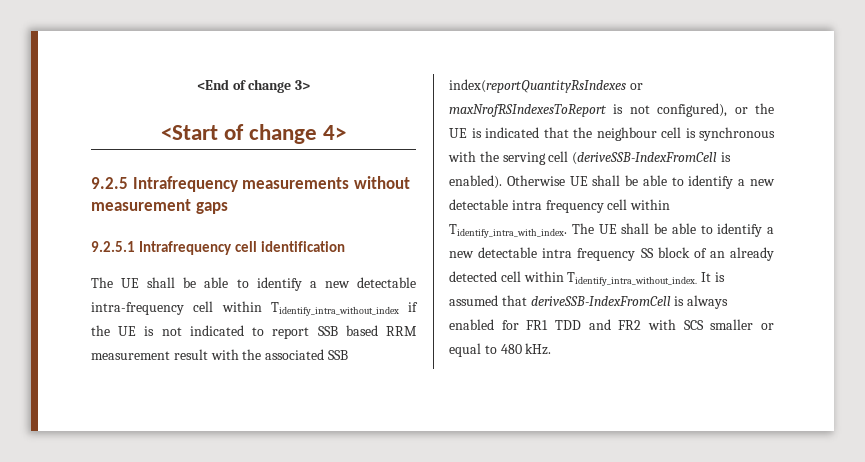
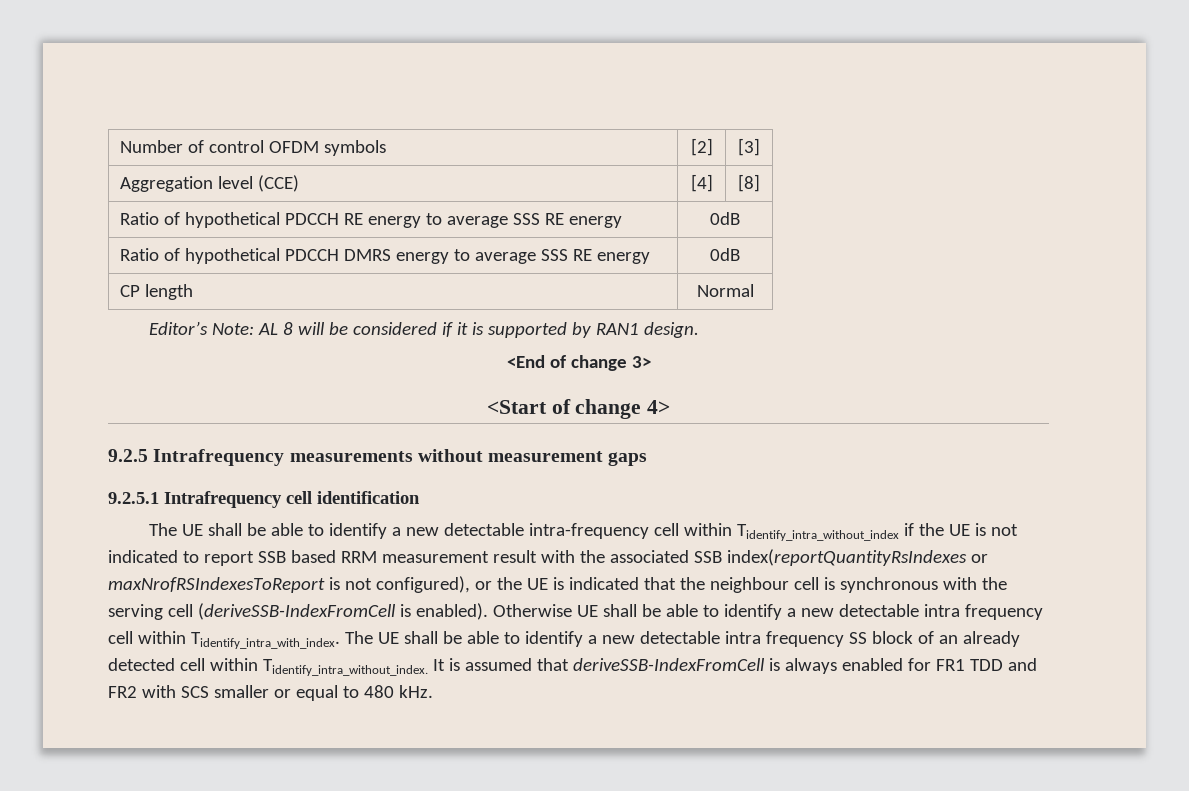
+ Number of control OFDM symbols | [2] | [3]
+ Aggregation level (CCE) | [4] | [8]
+ Ratio of hypothetical PDCCH RE energy to average SSS RE energy | 0dB
+ Ratio of hypothetical PDCCH DMRS energy to average SSS RE energy | 0dB
+ CP length | Normal
+ Editor’s Note: AL 8 will be considered if it is supported by RAN1 design.

